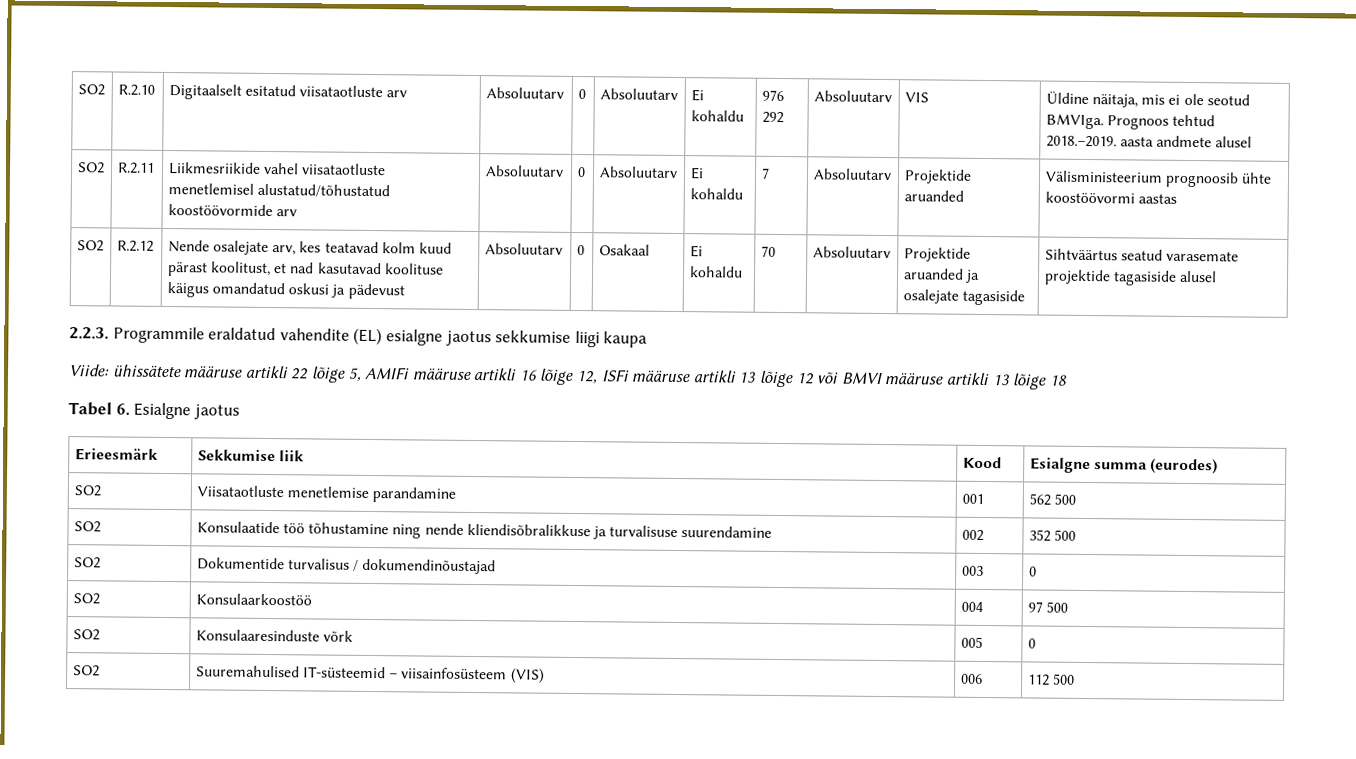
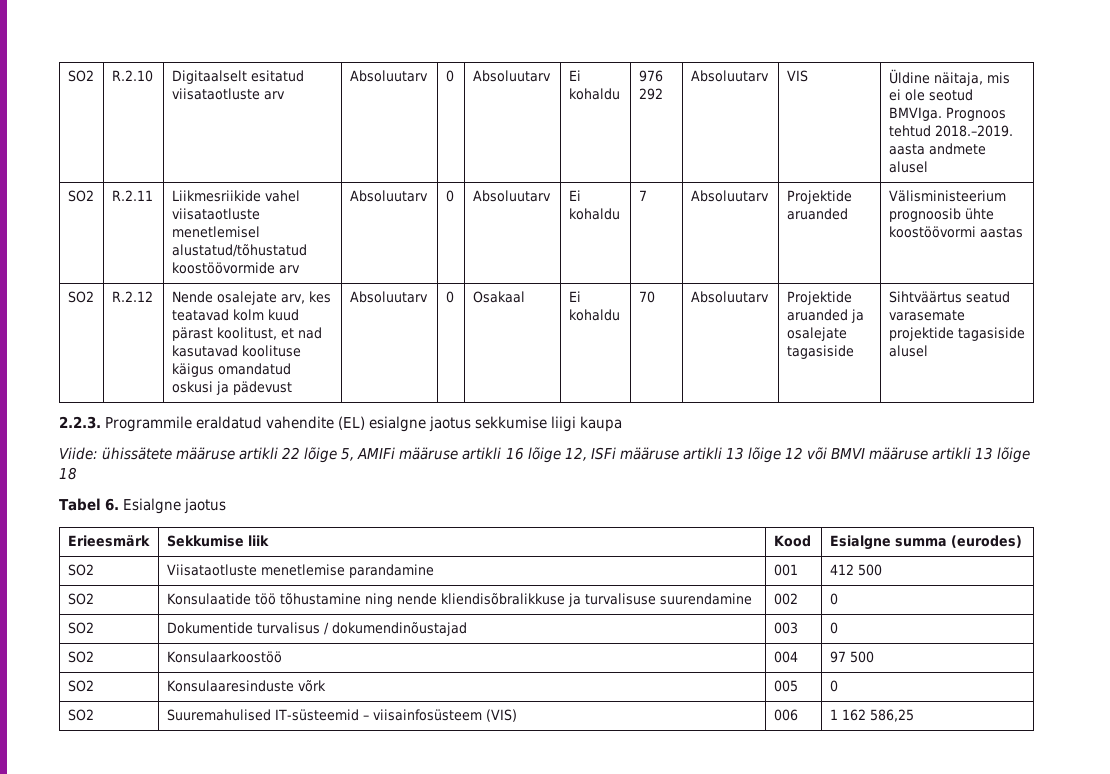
- SO2 | Viisataotluste menetlemise parandamine | 001 | 562 500
+ SO2 | Viisataotluste menetlemise parandamine | 001 | 412 500
- SO2 | Konsulaatide töö tõhustamine ning nende kliendisõbralikkuse ja turvalisuse suurendamine | 002 | 352 500
+ SO2 | Konsulaatide töö tõhustamine ning nende kliendisõbralikkuse ja turvalisuse suurendamine | 002 | 0
- SO2 | Suuremahulised IT-süsteemid – viisainfosüsteem (VIS) | 006 | 112 500
+ SO2 | Suuremahulised IT-süsteemid – viisainfosüsteem (VIS) | 006 | 1 162 586,25

